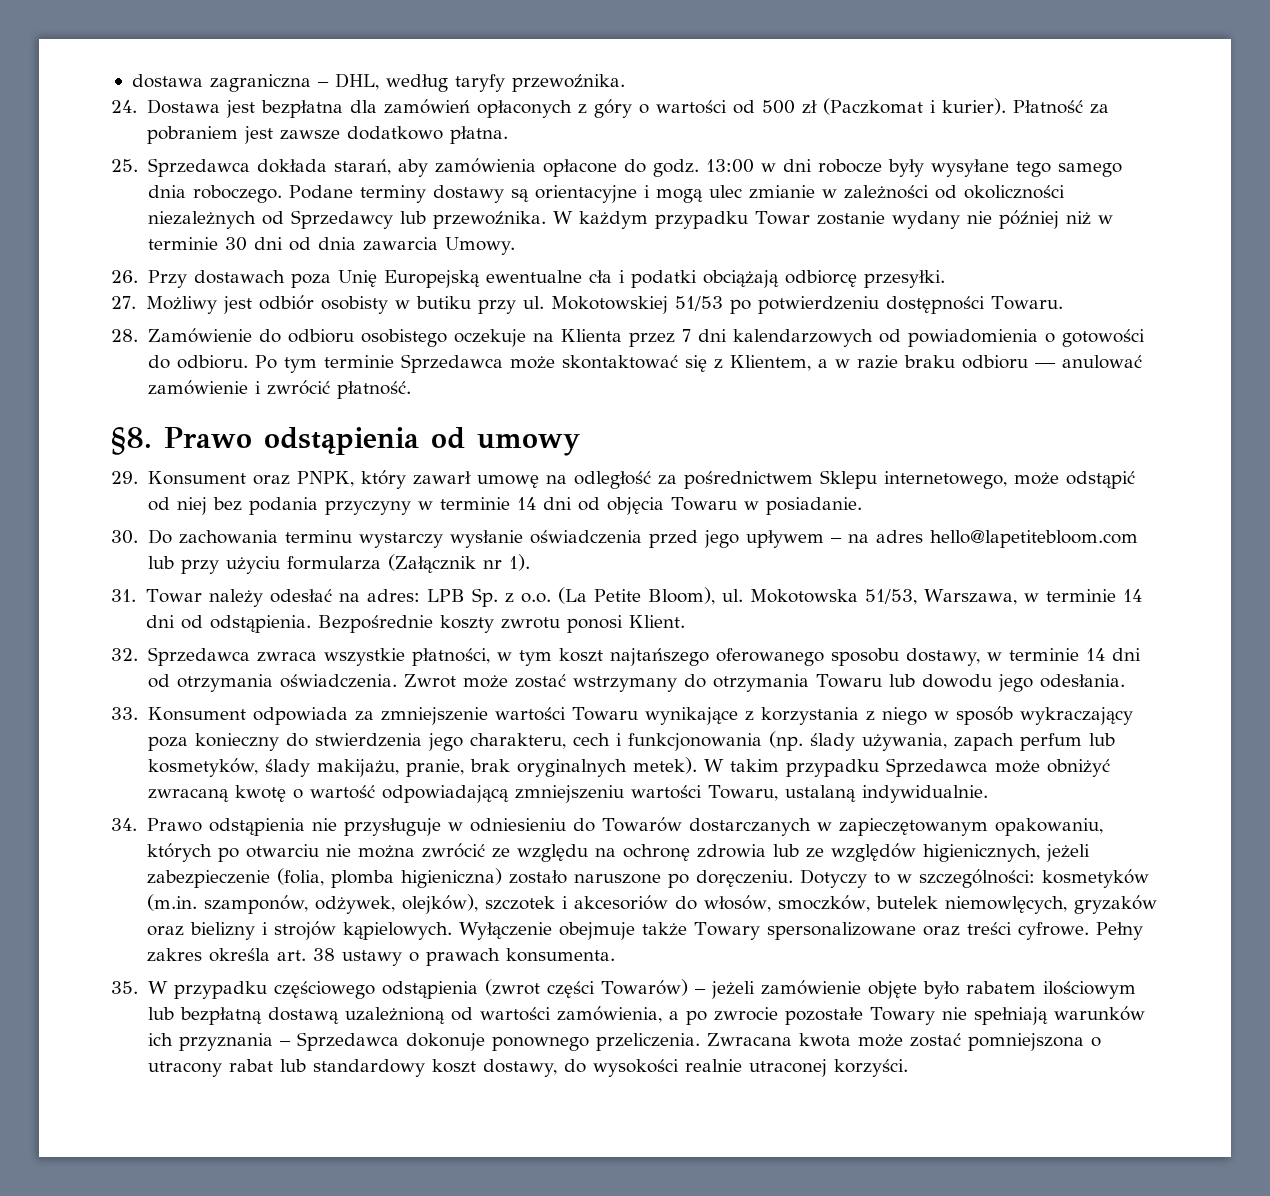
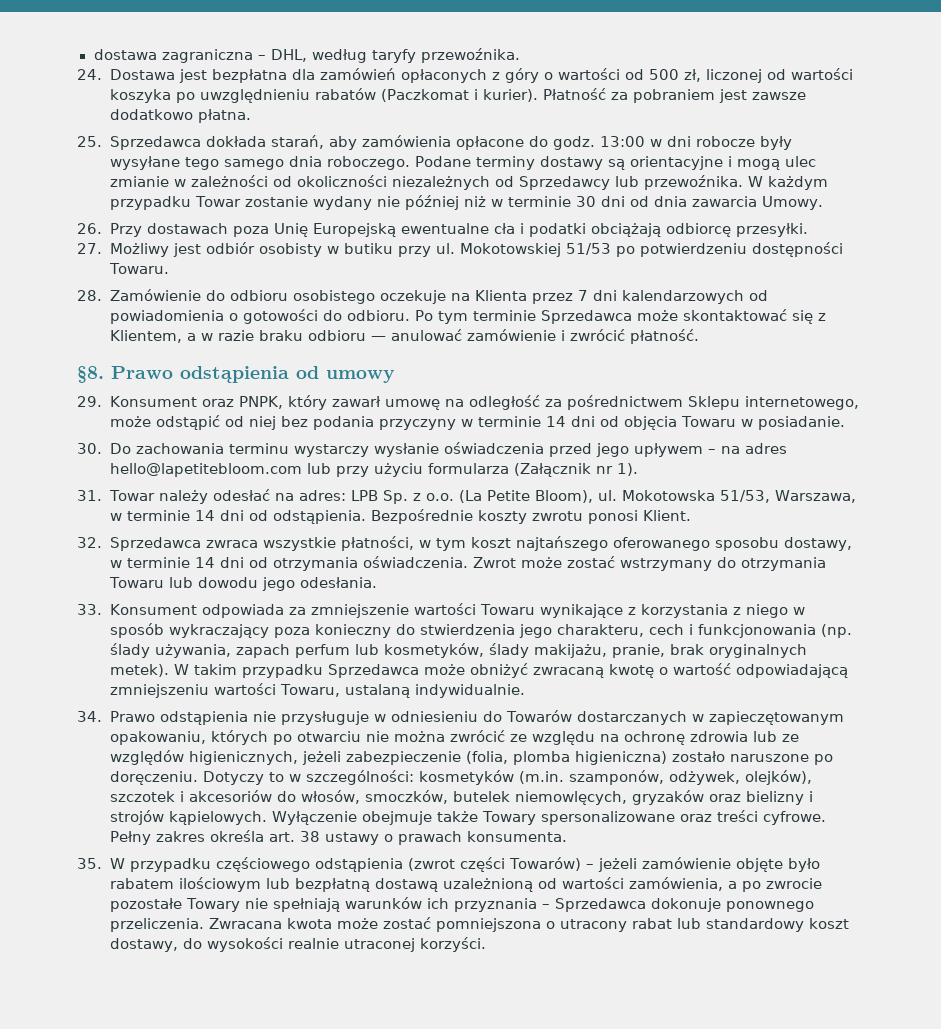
- 24. Dostawa jest bezpłatna dla zamówień opłaconych z góry o wartości od 500 zł (Paczkomat i kurier).
+ 24. Dostawa jest bezpłatna dla zamówień opłaconych z góry o wartości od 500 zł, liczonej od wartości koszyka po uwzględnieniu rabatów (Paczkomat i kurier).

